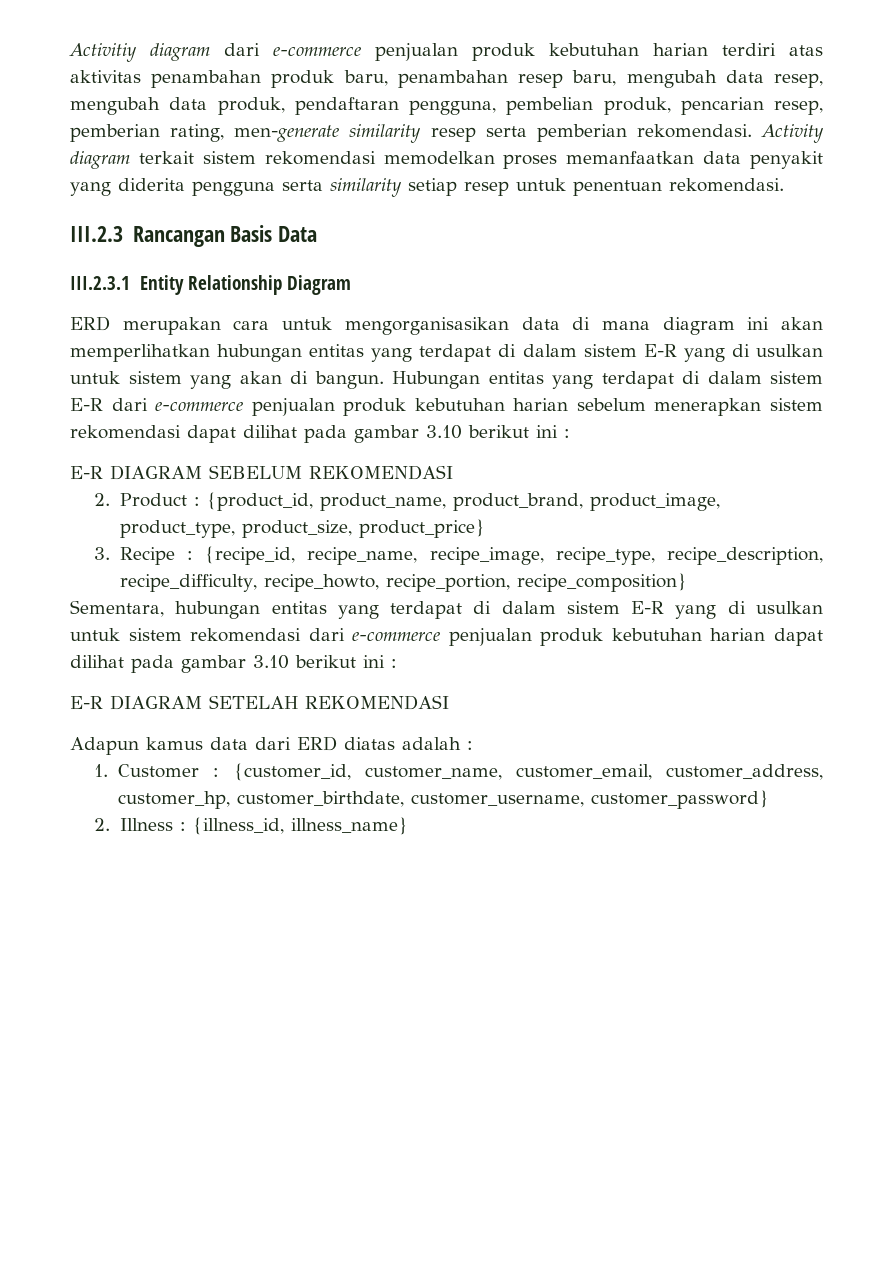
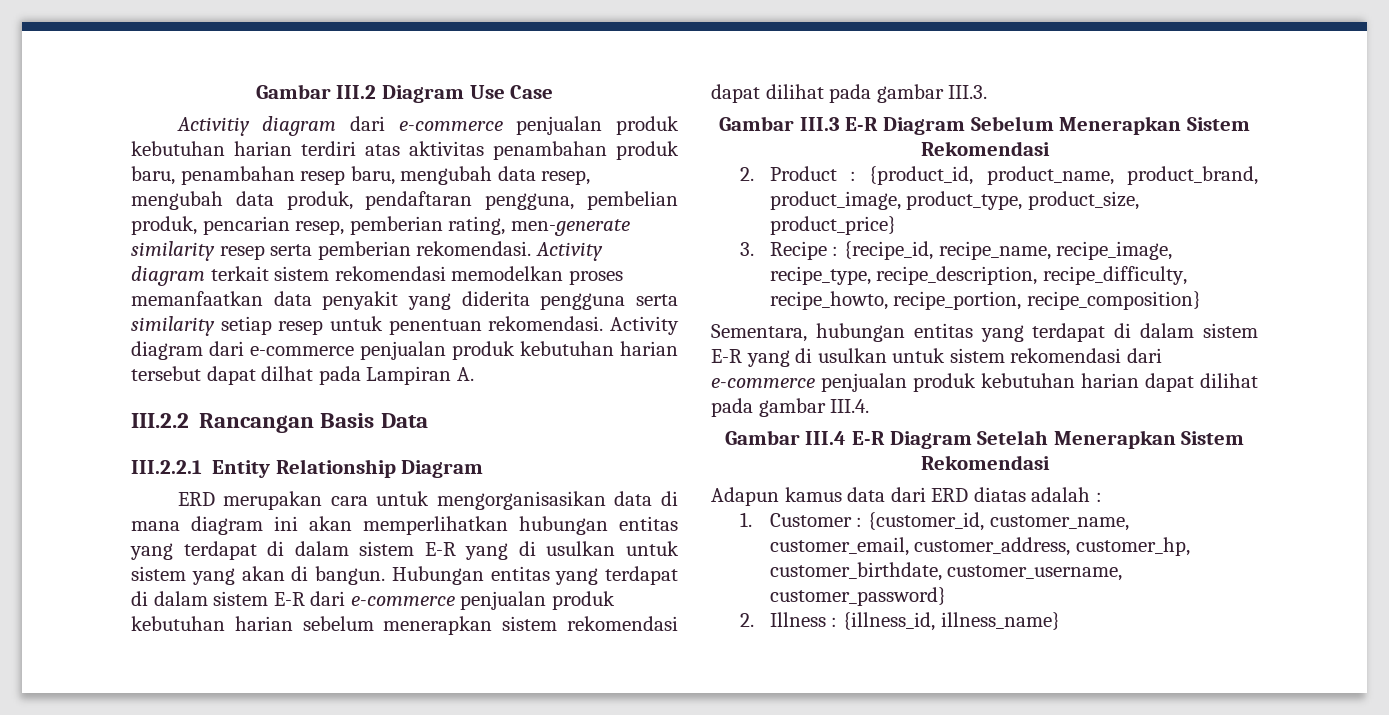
+ Gambar III.2 Diagram Use Case
- Activity diagram terkait sistem rekomendasi memodelkan proses memanfaatkan data penyakit yang diderita pengguna serta similarity setiap resep untuk penentuan rekomendasi.
- III.2.3 Rancangan Basis Data
+ Activity diagram terkait sistem rekomendasi memodelkan proses memanfaatkan data penyakit yang diderita pengguna serta similarity setiap resep untuk penentuan rekomendasi. Activity diagram dari e-commerce penjualan produk kebutuhan harian tersebut dapat dilhat pada Lampiran A.
+ III.2.2 Rancangan Basis Data
- III.2.3.1 Entity Relationship Diagram
+ III.2.2.1 Entity Relationship Diagram
- Hubungan entitas yang terdapat di dalam sistem E-R dari e-commerce penjualan produk kebutuhan harian sebelum menerapkan sistem rekomendasi dapat dilihat pada gambar 3.10 berikut ini :
- E-R DIAGRAM SEBELUM REKOMENDASI
+ Hubungan entitas yang terdapat di dalam sistem E-R dari e-commerce penjualan produk kebutuhan harian sebelum menerapkan sistem rekomendasi dapat dilihat pada gambar III.3.
+ Gambar III.3 E-R Diagram Sebelum Menerapkan Sistem Rekomendasi
- Sementara, hubungan entitas yang terdapat di dalam sistem E-R yang di usulkan untuk sistem rekomendasi dari e-commerce penjualan produk kebutuhan harian dapat dilihat pada gambar 3.10 berikut ini :
- E-R DIAGRAM SETELAH REKOMENDASI
+ Sementara, hubungan entitas yang terdapat di dalam sistem E-R yang di usulkan untuk sistem rekomendasi dari e-commerce penjualan produk kebutuhan harian dapat dilihat pada gambar III.4.
+ Gambar III.4 E-R Diagram Setelah Menerapkan Sistem Rekomendasi

